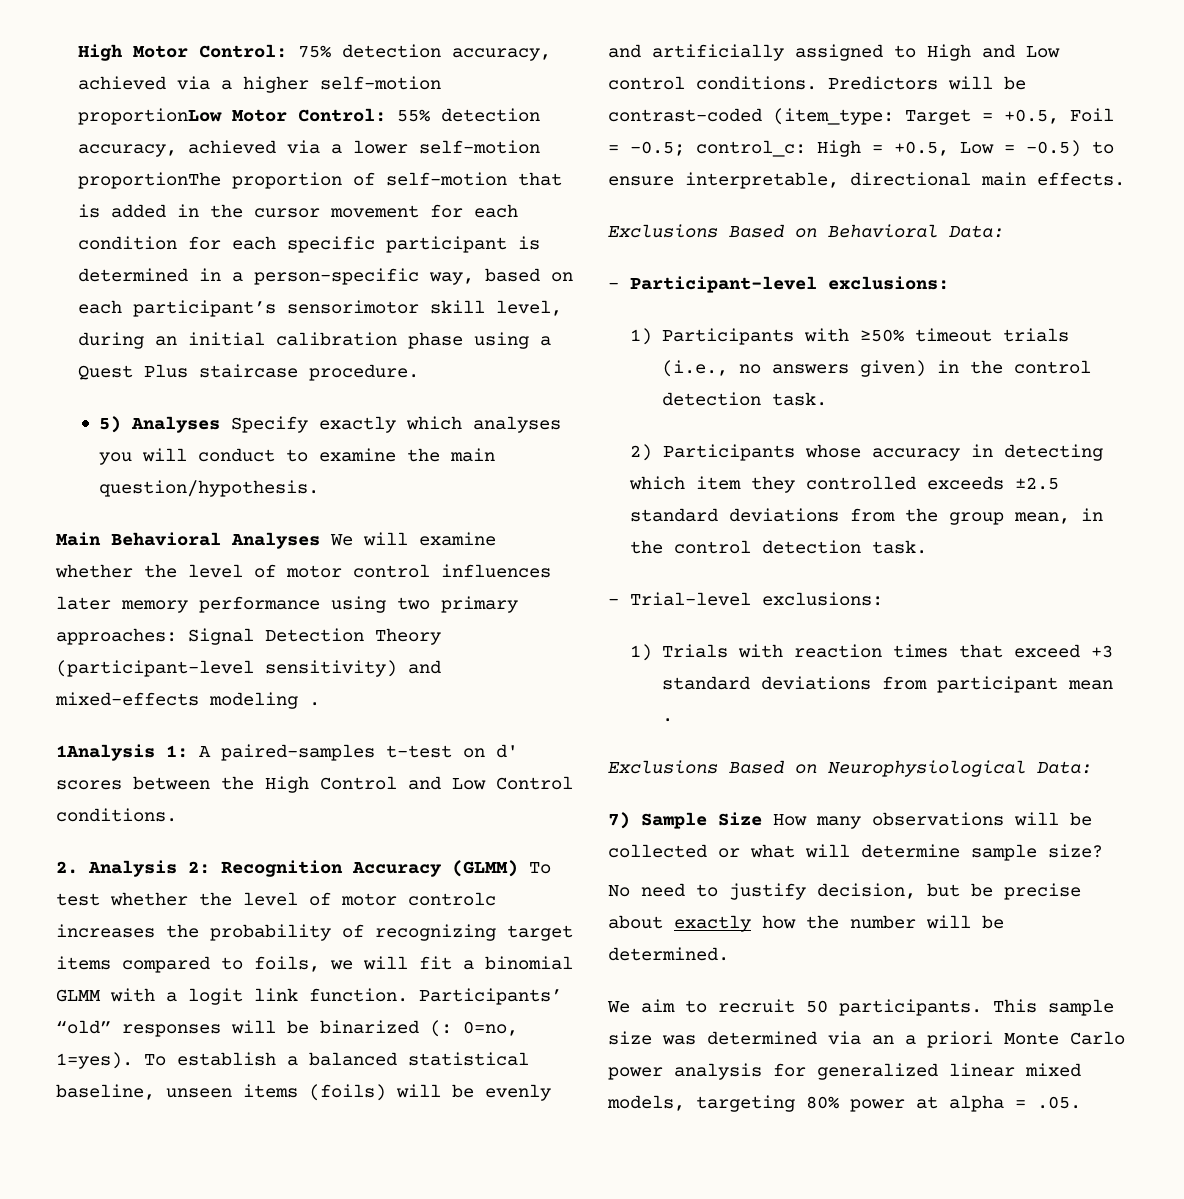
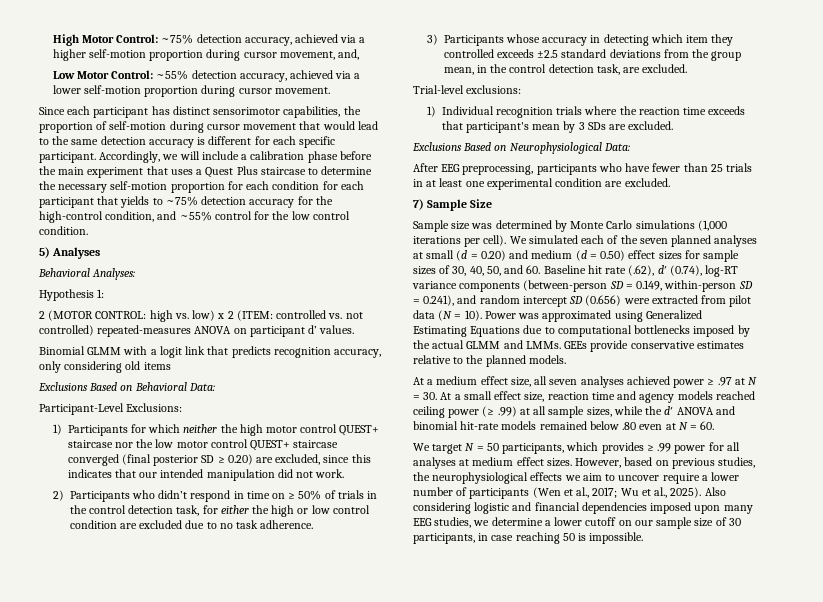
- High Motor Control: 75% detection accuracy, achieved via a higher self-motion proportionLow Motor Control: 55% detection accuracy, achieved via a lower self-motion proportionThe proportion of self-motion that is added in the cursor movement for each condition for each specific participant is determined in a person-specific way, based on each participant’s sensorimotor skill level, during an initial calibration phase using a Quest Plus staircase procedure.
- 5) Analyses Specify exactly which analyses you will conduct to examine the main question/hypothesis.
- Main Behavioral Analyses We will examine whether the level of motor control influences later memory performance using two primary approaches: Signal Detection Theory (participant-level sensitivity) and mixed-effects modeling .
- 1Analysis 1: A paired-samples t-test on d' scores between the High Control and Low Control conditions.
- 2. Analysis 2: Recognition Accuracy (GLMM) To test whether the level of motor controlc increases the probability of recognizing target items compared to foils, we will fit a binomial GLMM with a logit link function. Participants’ “old” responses will be binarized (: 0=no, 1=yes). To establish a balanced statistical baseline, unseen items (foils) will be evenly and artificially assigned to High and Low control conditions. Predictors will be contrast-coded (item_type: Target = +0.5, Foil = -0.5; control_c: High = +0.5, Low = -0.5) to ensure interpretable, directional main effects.
+ High Motor Control: ~75% detection accuracy, achieved via a higher self-motion proportion during cursor movement, and,
+ Low Motor Control: ~55% detection accuracy, achieved via a lower self-motion proportion during cursor movement.
+ Since each participant has distinct sensorimotor capabilities, the proportion of self-motion during cursor movement that would lead to the same detection accuracy is different for each specific participant. Accordingly, we will include a calibration phase before the main experiment that uses a Quest Plus staircase to determine the necessary self-motion proportion for each condition for each participant that yields to ~75% detection accuracy for the high-control condition, and ~55% control for the low control condition.
+ 5) Analyses
+ Behavioral Analyses:
+ Hypothesis 1:
+ 2 (MOTOR CONTROL: high vs. low) x 2 (ITEM: controlled vs. not controlled) repeated-measures ANOVA on participant d’ values.
+ Binomial GLMM with a logit link that predicts recognition accuracy, only considering old items
- - Participant-level exclusions:
+ Participant-Level Exclusions:
- 1) Participants with ≥50% timeout trials (i.e., no answers given) in the control detection task.
- 2) Participants whose accuracy in detecting which item they controlled exceeds ±2.5 standard deviations from the group mean, in the control detection task.
- - Trial-level exclusions:
+ 1) Participants for which neither the high motor control QUEST+ staircase nor the low motor control QUEST+ staircase converged (final posterior SD ≥ 0.20) are excluded, since this indicates that our intended manipulation did not work.
+ 2) Participants who didn’t respond in time on ≥ 50% of trials in the control detection task, for either the high or low control condition are excluded due to no task adherence.
+ 3) Participants whose accuracy in detecting which item they controlled exceeds ±2.5 standard deviations from the group mean, in the control detection task, are excluded.
+ Trial-level exclusions:
- 1) Trials with reaction times that exceed +3 standard deviations from participant mean .
+ 1) Individual recognition trials where the reaction time exceeds that participant's mean by 3 SDs are excluded.
- 7) Sample Size How many observations will be collected or what will determine sample size?
- No need to justify decision, but be precise about exactly how the number will be determined.
- We aim to recruit 50 participants. This sample size was determined via an a priori Monte Carlo power analysis for generalized linear mixed models, targeting 80% power at alpha = .05.
+ After EEG preprocessing, participants who have fewer than 25 trials in at least one experimental condition are excluded.
+ 7) Sample Size
+ Sample size was determined by Monte Carlo simulations (1,000 iterations per cell). We simulated each of the seven planned analyses at small (d = 0.20) and medium (d = 0.50) effect sizes for sample sizes of 30, 40, 50, and 60. Baseline hit rate (.62), d′ (0.74), log-RT variance components (between-person SD = 0.149, within-person SD = 0.241), and random intercept SD (0.656) were extracted from pilot data (N = 10). Power was approximated using Generalized Estimating Equations due to computational bottlenecks imposed by the actual GLMM and LMMs. GEEs provide conservative estimates relative to the planned models.
+ At a medium effect size, all seven analyses achieved power ≥ .97 at N = 30. At a small effect size, reaction time and agency models reached ceiling power (≥ .99) at all sample sizes, while the d′ ANOVA and binomial hit-rate models remained below .80 even at N = 60.
+ We target N = 50 participants, which provides ≥ .99 power for all analyses at medium effect sizes. However, based on previous studies, the neurophysiological effects we aim to uncover require a lower number of participants (Wen et al., 2017; Wu et al., 2025). Also considering logistic and financial dependencies imposed upon many EEG studies, we determine a lower cutoff on our sample size of 30 participants, in case reaching 50 is impossible.

